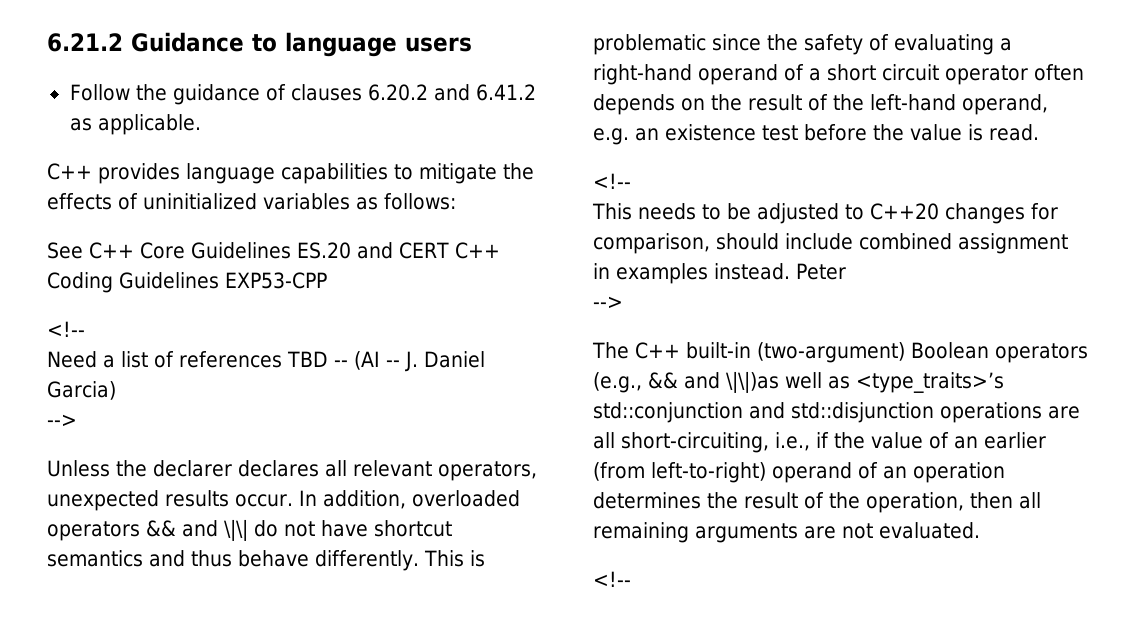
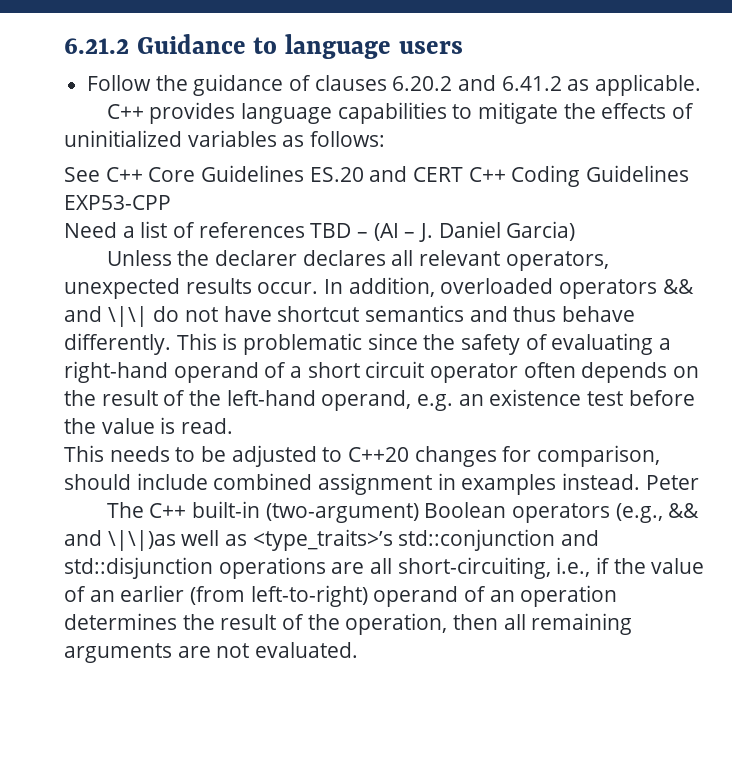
  See C++ Core Guidelines ES.20 and CERT C++ Coding Guidelines EXP53-CPP
- <!--
- Need a list of references TBD -- (AI -- J. Daniel Garcia)
- -->
+ Need a list of references TBD – (AI – J. Daniel Garcia)
  This is problematic since the safety of evaluating a right-hand operand of a short circuit operator often depends on the result of the left-hand operand, e.g. an existence test before the value is read.
- <!--
  Peter
- -->
  The C++ built-in (two-argument) Boolean operators (e.g., && and \|\|)as well as <type_traits>’s std::conjunction and std::disjunction operations are all short-circuiting, i.e., if the value of an earlier (from left-to-right) operand of an operation determines the result of the operation, then all remaining arguments are not evaluated.
- <!--

